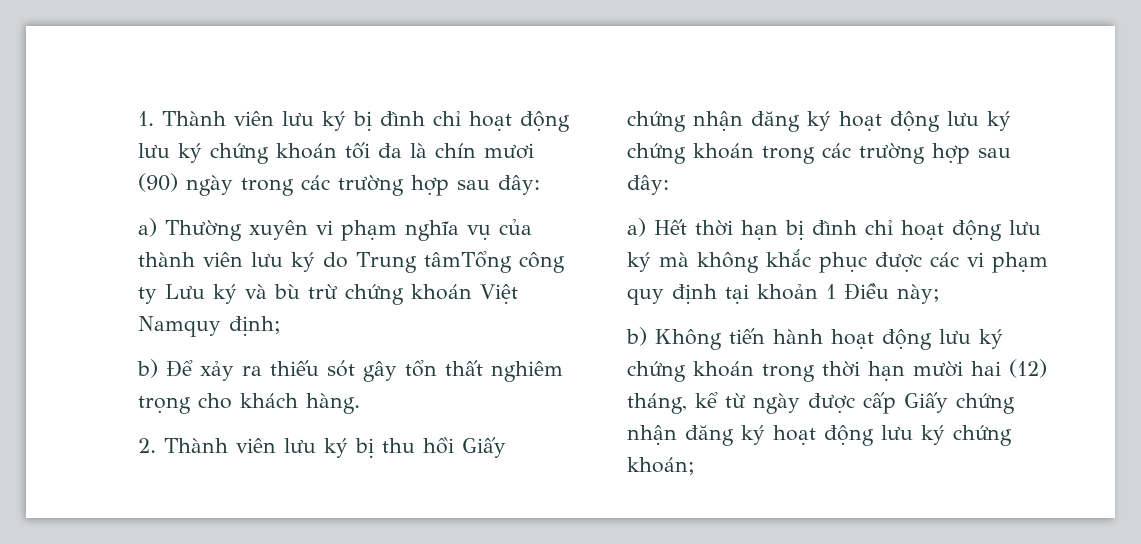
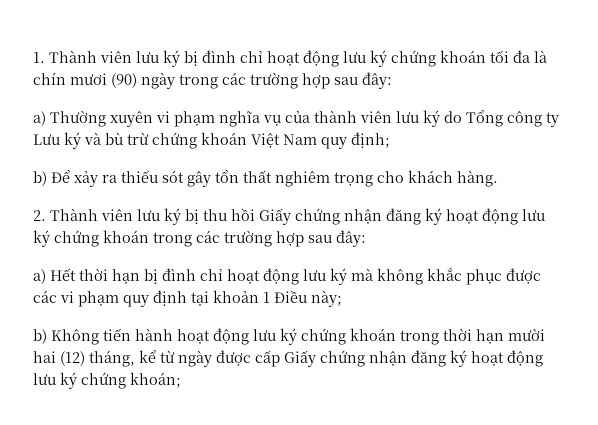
- a) Thường xuyên vi phạm nghĩa vụ của thành viên lưu ký do Trung tâmTổng công ty Lưu ký và bù trừ chứng khoán Việt Namquy định;
+ a) Thường xuyên vi phạm nghĩa vụ của thành viên lưu ký do Tổng công ty Lưu ký và bù trừ chứng khoán Việt Nam quy định;

